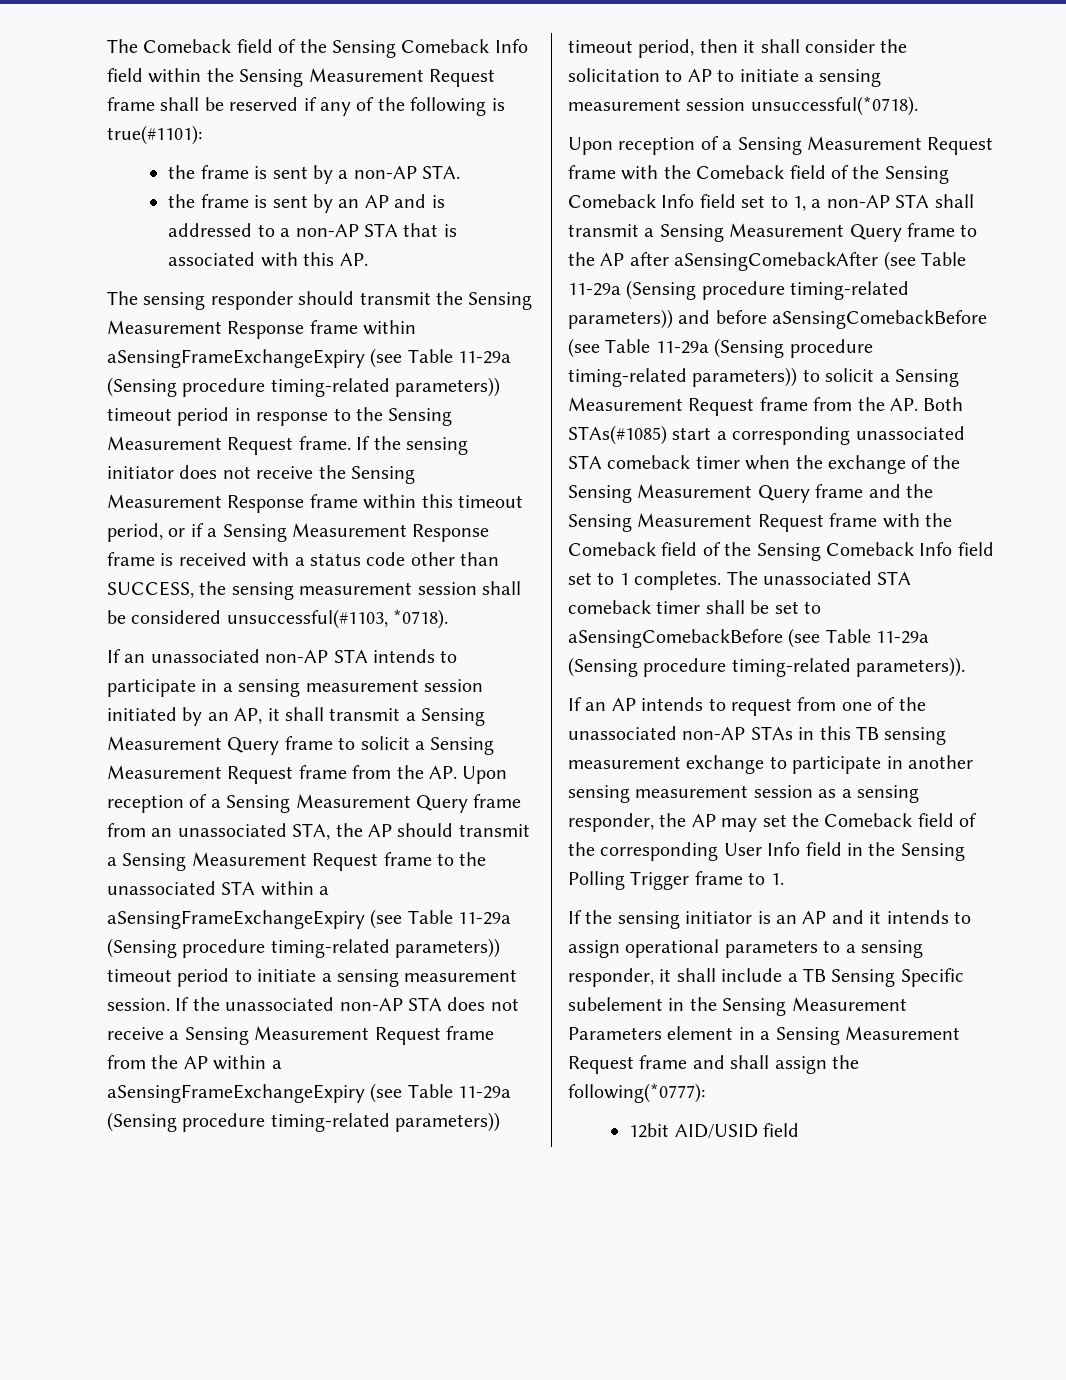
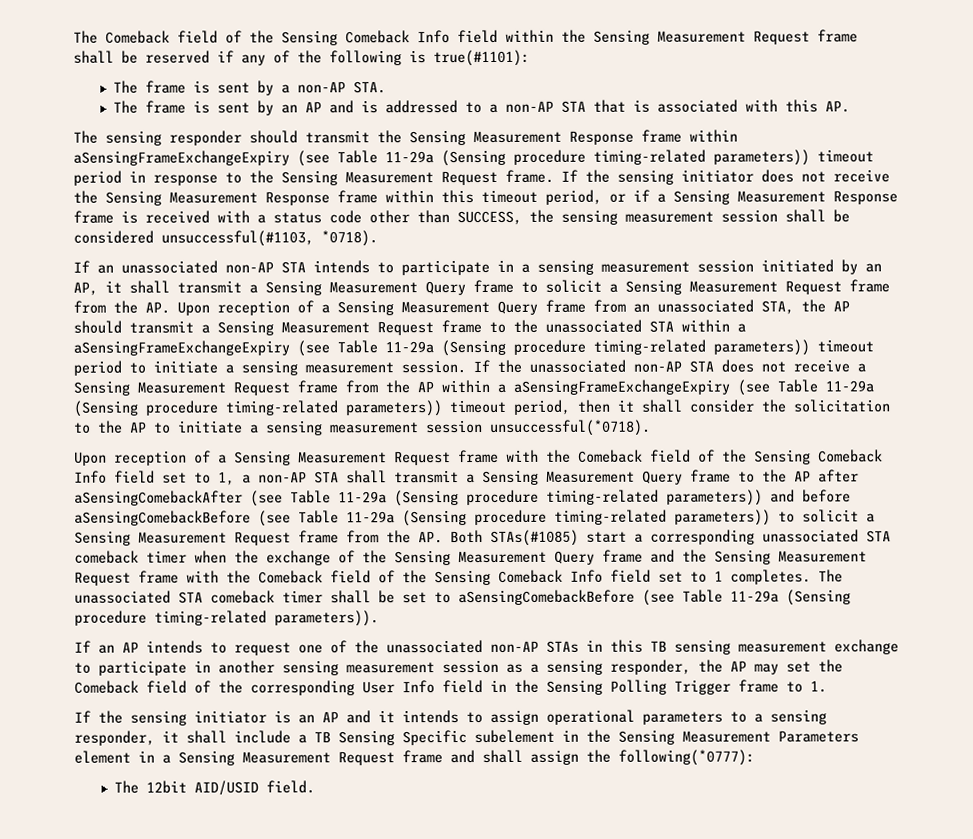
- the frame is sent by a non-AP STA.
+ The frame is sent by a non-AP STA.
- the frame is sent by an AP and is addressed to a non-AP STA that is associated with this AP.
+ The frame is sent by an AP and is addressed to a non-AP STA that is associated with this AP.
- If the unassociated non-AP STA does not receive a Sensing Measurement Request frame from the AP within a aSensingFrameExchangeExpiry (see Table 11-29a (Sensing procedure timing-related parameters)) timeout period, then it shall consider the solicitation to AP to initiate a sensing measurement session unsuccessful(*0718).
+ If the unassociated non-AP STA does not receive a Sensing Measurement Request frame from the AP within a aSensingFrameExchangeExpiry (see Table 11-29a (Sensing procedure timing-related parameters)) timeout period, then it shall consider the solicitation to the AP to initiate a sensing measurement session unsuccessful(*0718).
- If an AP intends to request from one of the unassociated non-AP STAs in this TB sensing measurement exchange to participate in another sensing measurement session as a sensing responder, the AP may set the Comeback field of the corresponding User Info field in the Sensing Polling Trigger frame to 1.
+ If an AP intends to request one of the unassociated non-AP STAs in this TB sensing measurement exchange to participate in another sensing measurement session as a sensing responder, the AP may set the Comeback field of the corresponding User Info field in the Sensing Polling Trigger frame to 1.
- 12bit AID/USID field
+ The 12bit AID/USID field.

